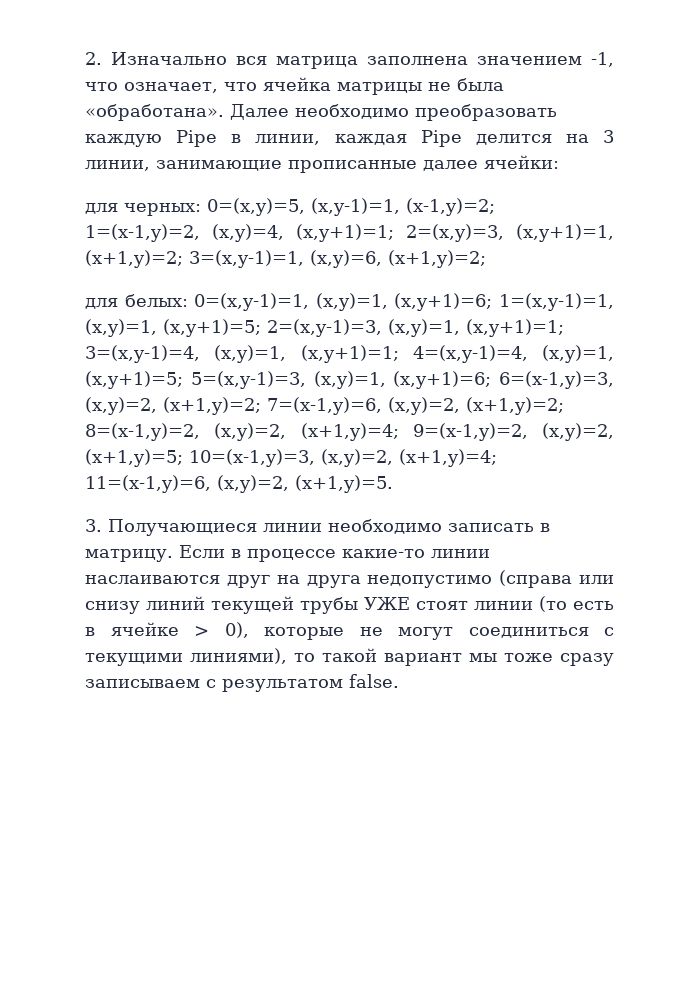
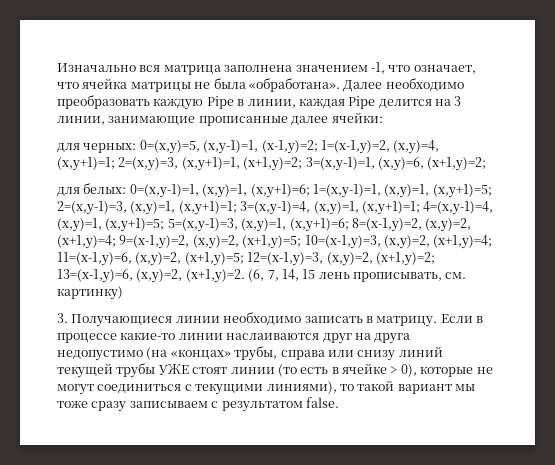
- 2. Изначально вся матрица заполнена значением -1, что означает, что ячейка матрицы не была «обработана».
+ Изначально вся матрица заполнена значением -1, что означает, что ячейка матрицы не была «обработана».
- для белых: 0=(x,y-1)=1, (x,y)=1, (x,y+1)=6; 1=(x,y-1)=1, (x,y)=1, (x,y+1)=5; 2=(x,y-1)=3, (x,y)=1, (x,y+1)=1; 3=(x,y-1)=4, (x,y)=1, (x,y+1)=1; 4=(x,y-1)=4, (x,y)=1, (x,y+1)=5; 5=(x,y-1)=3, (x,y)=1, (x,y+1)=6; 6=(x-1,y)=3, (x,y)=2, (x+1,y)=2; 7=(x-1,y)=6, (x,y)=2, (x+1,y)=2; 8=(x-1,y)=2, (x,y)=2, (x+1,y)=4; 9=(x-1,y)=2, (x,y)=2, (x+1,y)=5; 10=(x-1,y)=3, (x,y)=2, (x+1,y)=4; 11=(x-1,y)=6, (x,y)=2, (x+1,y)=5.
+ для белых: 0=(x,y-1)=1, (x,y)=1, (x,y+1)=6; 1=(x,y-1)=1, (x,y)=1, (x,y+1)=5; 2=(x,y-1)=3, (x,y)=1, (x,y+1)=1; 3=(x,y-1)=4, (x,y)=1, (x,y+1)=1; 4=(x,y-1)=4, (x,y)=1, (x,y+1)=5; 5=(x,y-1)=3, (x,y)=1, (x,y+1)=6; 8=(x-1,y)=2, (x,y)=2, (x+1,y)=4; 9=(x-1,y)=2, (x,y)=2, (x+1,y)=5; 10=(x-1,y)=3, (x,y)=2, (x+1,y)=4; 11=(x-1,y)=6, (x,y)=2, (x+1,y)=5; 12=(x-1,y)=3, (x,y)=2, (x+1,y)=2; 13=(x-1,y)=6, (x,y)=2, (x+1,y)=2. (6, 7, 14, 15 лень прописывать, см. картинку)
- Если в процессе какие-то линии наслаиваются друг на друга недопустимо (справа или снизу линий текущей трубы УЖЕ стоят линии (то есть в ячейке > 0), которые не могут соединиться с текущими линиями), то такой вариант мы тоже сразу записываем с результатом false.
+ Если в процессе какие-то линии наслаиваются друг на друга недопустимо (на «концах» трубы, справа или снизу линий текущей трубы УЖЕ стоят линии (то есть в ячейке > 0), которые не могут соединиться с текущими линиями), то такой вариант мы тоже сразу записываем с результатом false.

